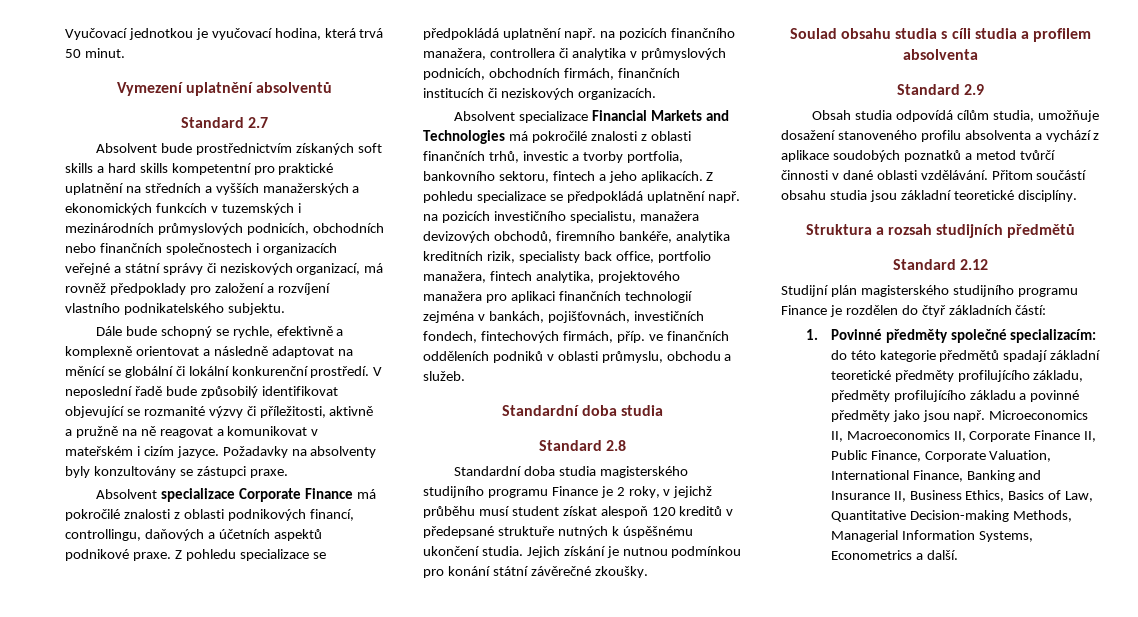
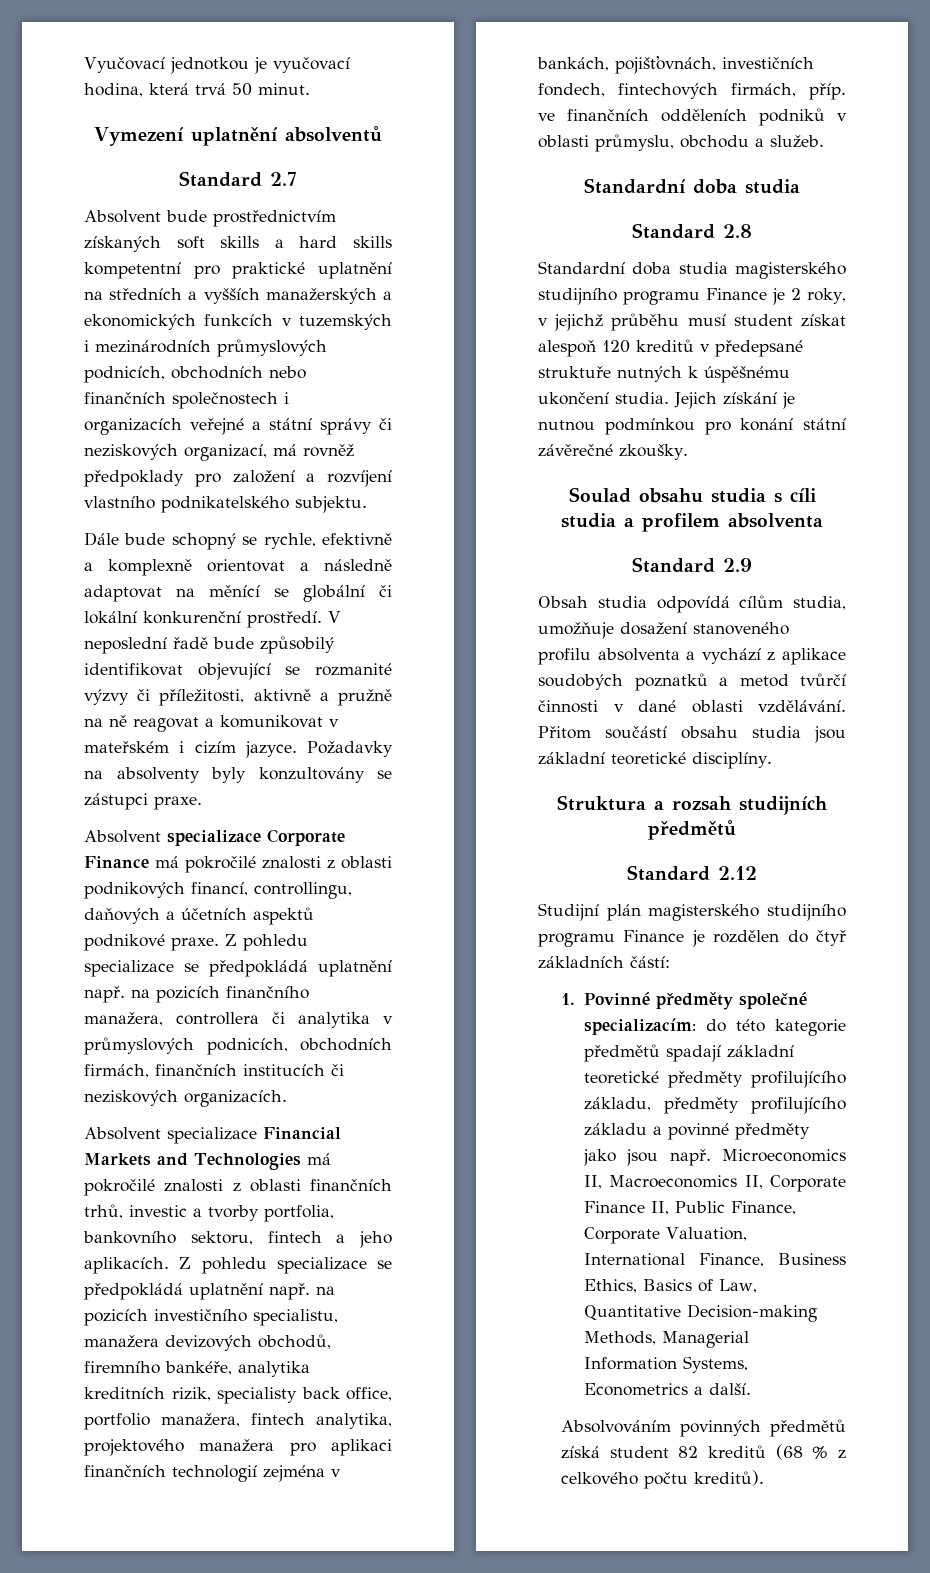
- Microeconomics II, Macroeconomics II, Corporate Finance II, Public Finance, Corporate Valuation, International Finance, Banking and Insurance II, Business Ethics, Basics of Law, Quantitative Decision-making Methods, Managerial Information Systems, Econometrics a další.
+ Microeconomics II, Macroeconomics II, Corporate Finance II, Public Finance, Corporate Valuation, International Finance, Business Ethics, Basics of Law, Quantitative Decision-making Methods, Managerial Information Systems, Econometrics a další.
+ Absolvováním povinných předmětů získá student 82 kreditů (68 % z celkového počtu kreditů).

